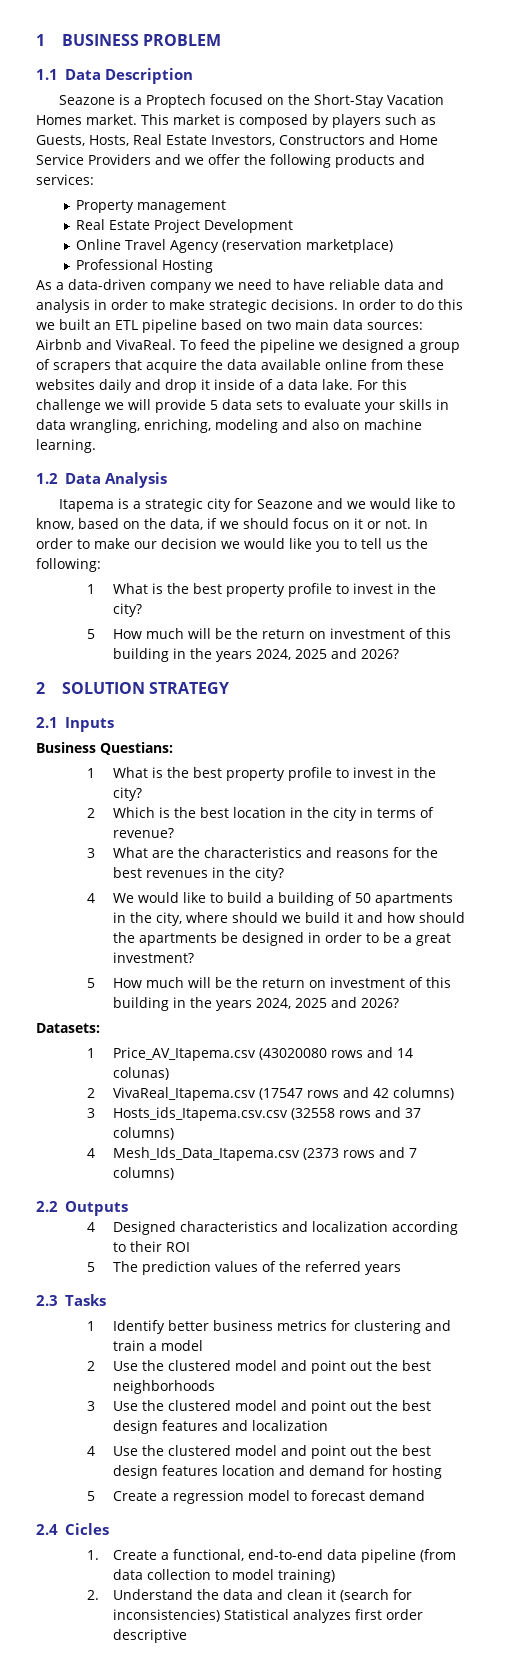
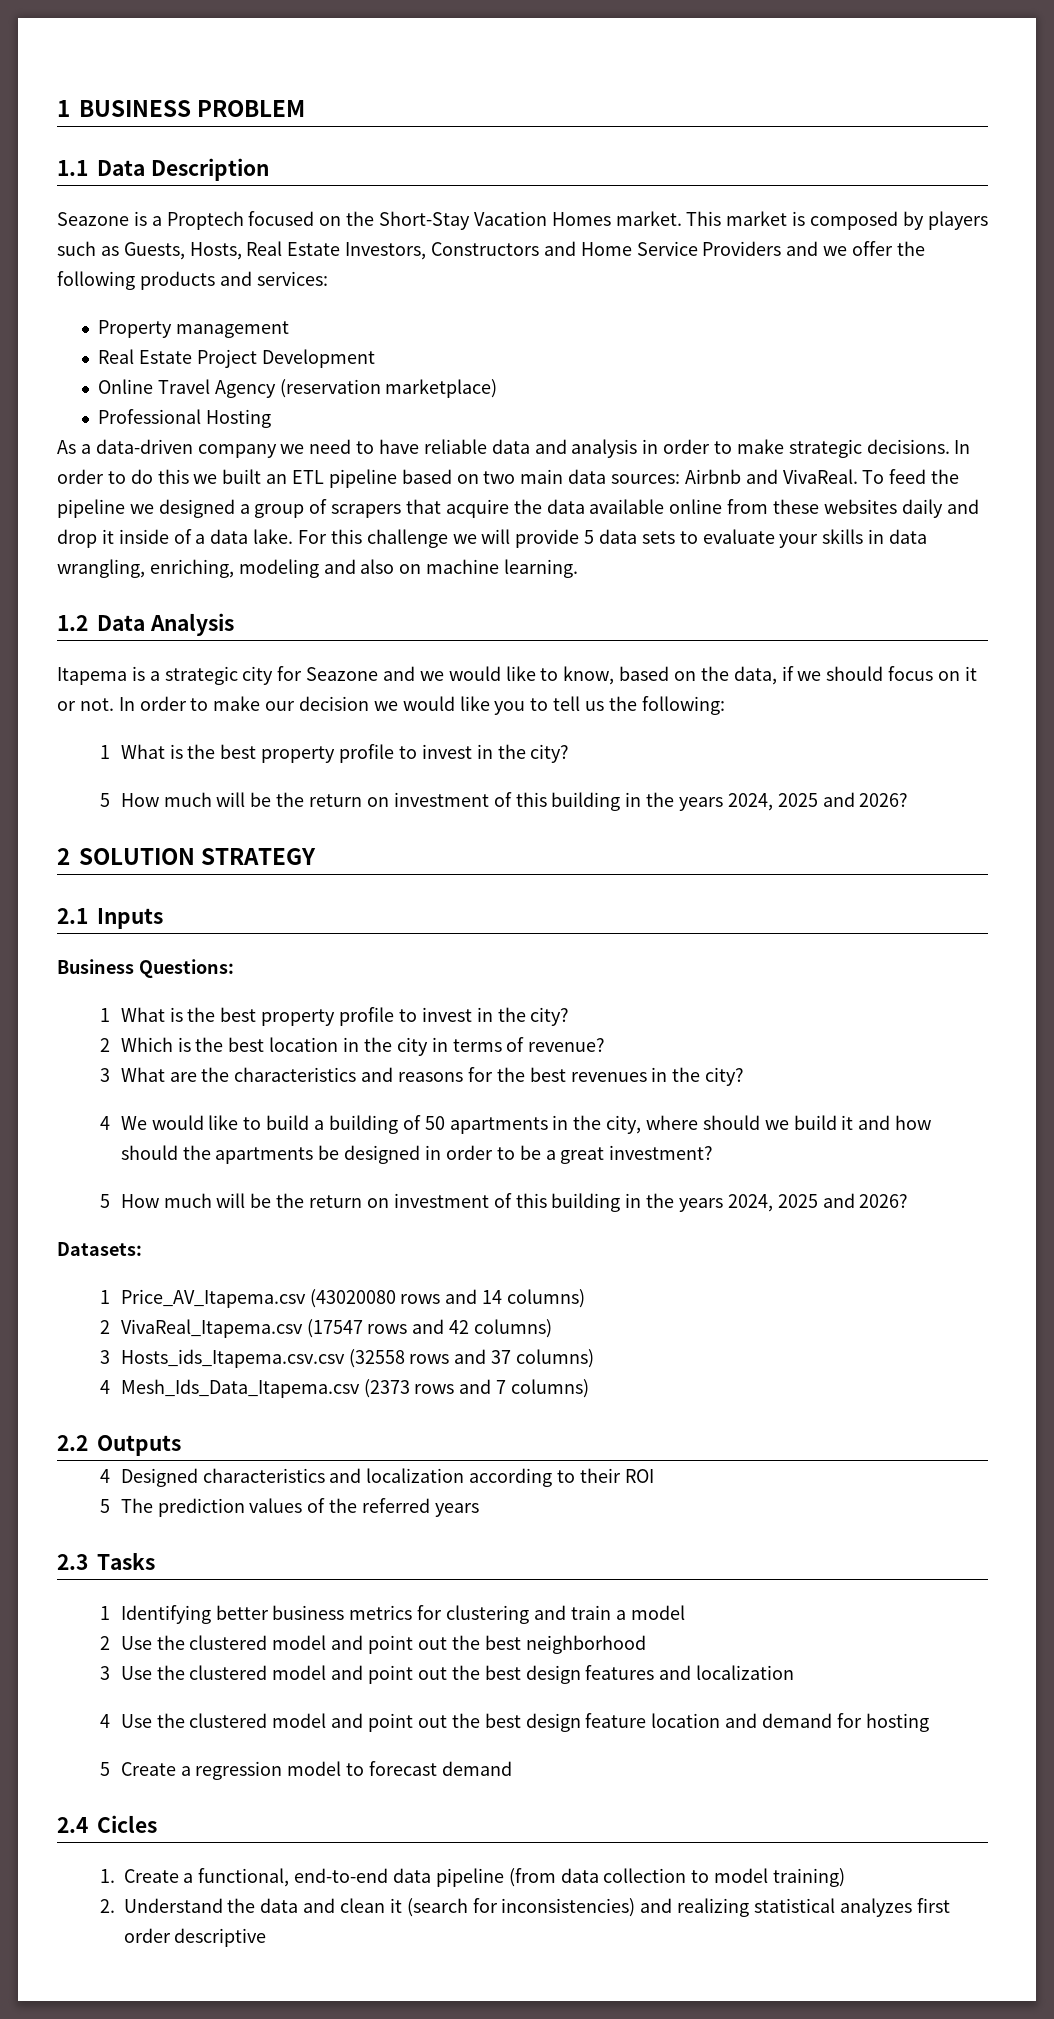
- Business Questians:
+ Business Questions:
- 1 Price_AV_Itapema.csv (43020080 rows and 14 colunas)
+ 1 Price_AV_Itapema.csv (43020080 rows and 14 columns)
- 1 Identify better business metrics for clustering and train a model
+ 1 Identifying better business metrics for clustering and train a model
- 2 Use the clustered model and point out the best neighborhoods
+ 2 Use the clustered model and point out the best neighborhood
- 4 Use the clustered model and point out the best design features location and demand for hosting
+ 4 Use the clustered model and point out the best design feature location and demand for hosting
- 2. Understand the data and clean it (search for inconsistencies) Statistical analyzes first order descriptive
+ 2. Understand the data and clean it (search for inconsistencies) and realizing statistical analyzes first order descriptive

